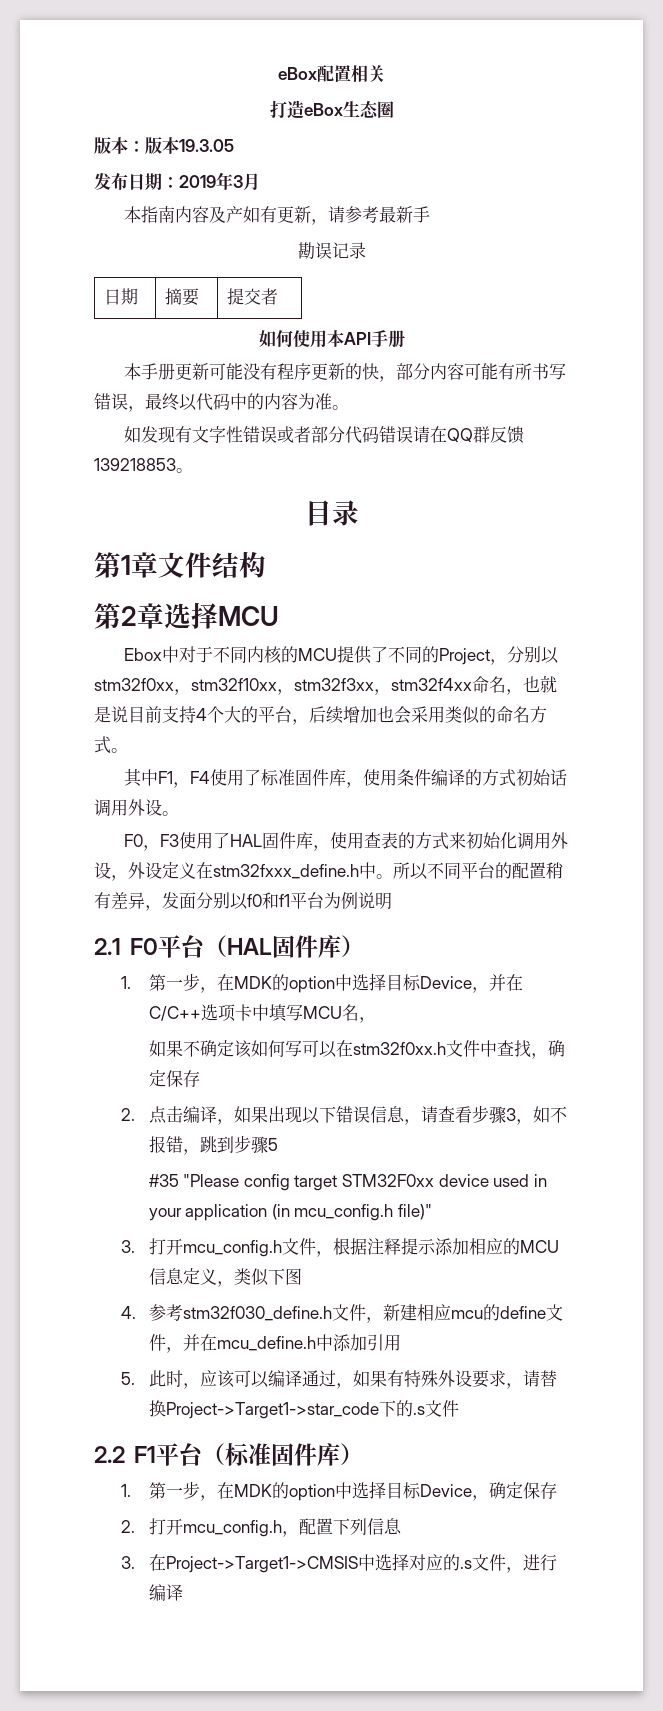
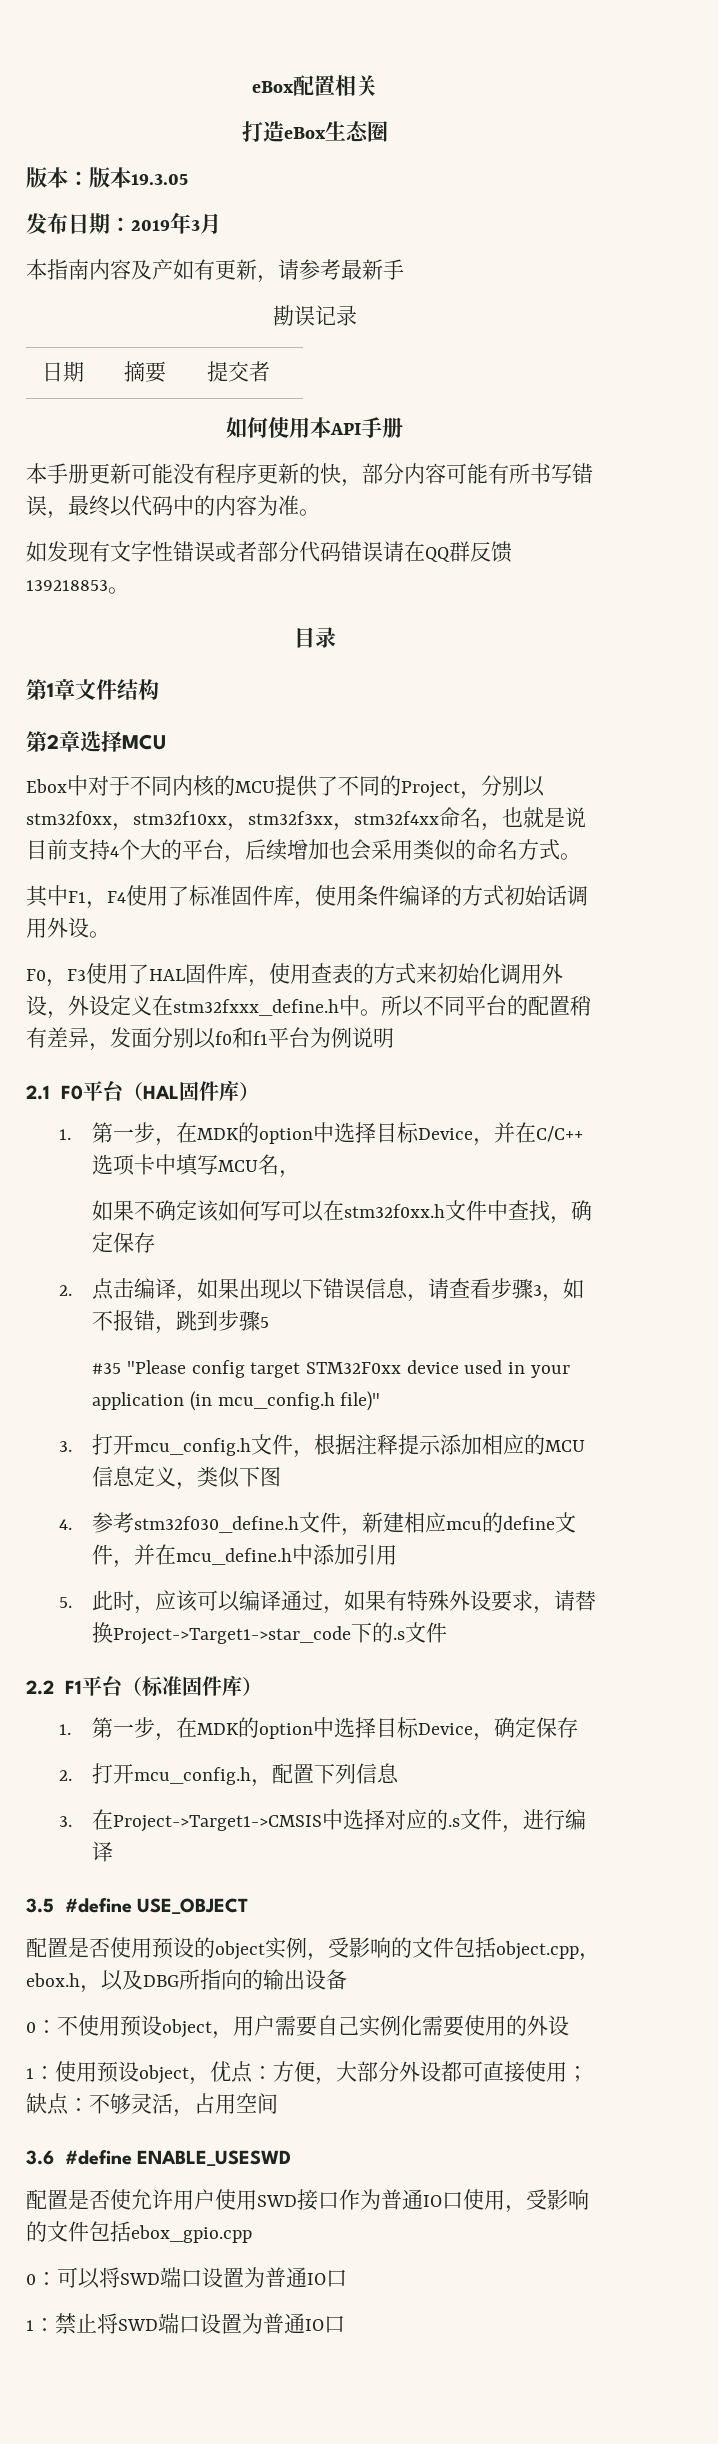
+ 3.5 #define USE_OBJECT
+ 配置是否使用预设的object实例，受影响的文件包括object.cpp，ebox.h，以及DBG所指向的输出设备
+ 0：不使用预设object，用户需要自己实例化需要使用的外设
+ 1：使用预设object，优点：方便，大部分外设都可直接使用；缺点：不够灵活，占用空间
+ 3.6 #define ENABLE_USESWD
+ 配置是否使允许用户使用SWD接口作为普通IO口使用，受影响的文件包括ebox_gpio.cpp
+ 0：可以将SWD端口设置为普通IO口
+ 1：禁止将SWD端口设置为普通IO口

